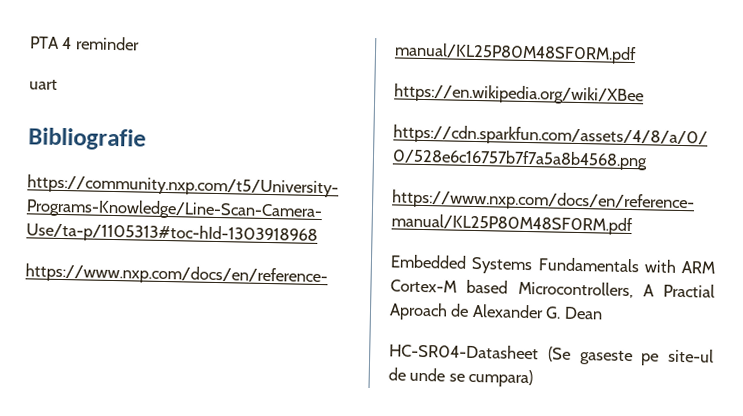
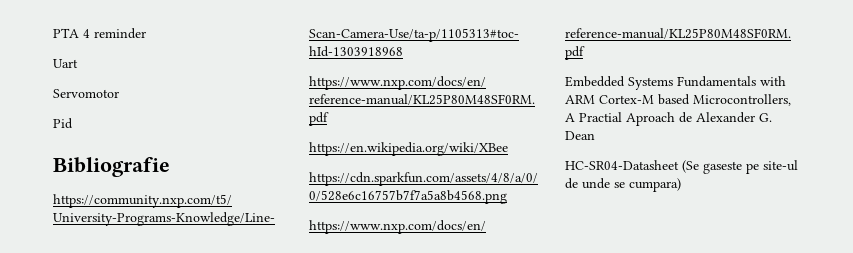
- uart
+ Uart
+ Servomotor
+ Pid

